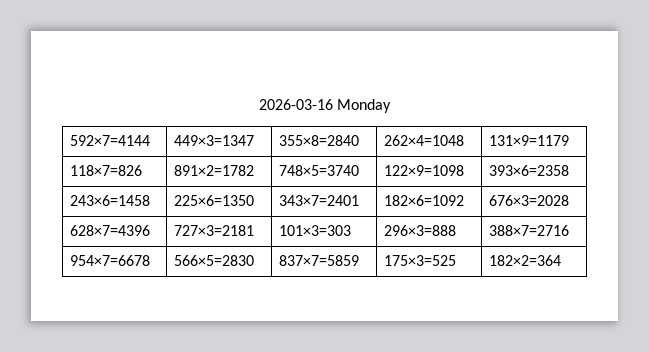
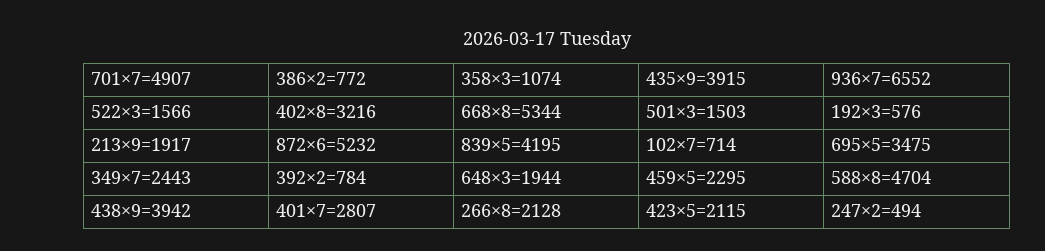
- 2026-03-16 Monday
- 592×7=4144 | 449×3=1347 | 355×8=2840 | 262×4=1048 | 131×9=1179
- 118×7=826 | 891×2=1782 | 748×5=3740 | 122×9=1098 | 393×6=2358
- 243×6=1458 | 225×6=1350 | 343×7=2401 | 182×6=1092 | 676×3=2028
- 628×7=4396 | 727×3=2181 | 101×3=303 | 296×3=888 | 388×7=2716
- 954×7=6678 | 566×5=2830 | 837×7=5859 | 175×3=525 | 182×2=364
+ 2026-03-17 Tuesday
+ 701×7=4907 | 386×2=772 | 358×3=1074 | 435×9=3915 | 936×7=6552
+ 522×3=1566 | 402×8=3216 | 668×8=5344 | 501×3=1503 | 192×3=576
+ 213×9=1917 | 872×6=5232 | 839×5=4195 | 102×7=714 | 695×5=3475
+ 349×7=2443 | 392×2=784 | 648×3=1944 | 459×5=2295 | 588×8=4704
+ 438×9=3942 | 401×7=2807 | 266×8=2128 | 423×5=2115 | 247×2=494

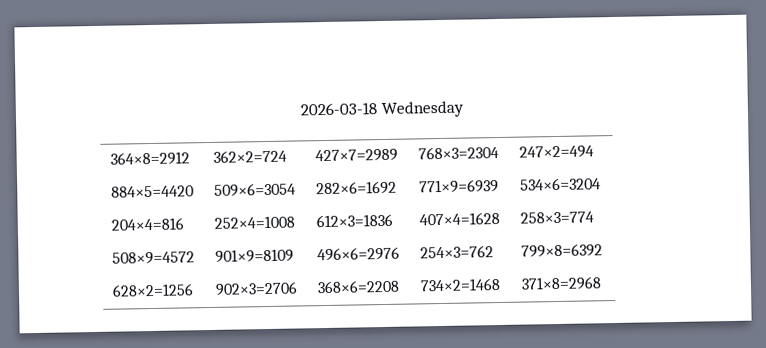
- 2026-03-17 Tuesday
- 701×7=4907 | 386×2=772 | 358×3=1074 | 435×9=3915 | 936×7=6552
- 522×3=1566 | 402×8=3216 | 668×8=5344 | 501×3=1503 | 192×3=576
- 213×9=1917 | 872×6=5232 | 839×5=4195 | 102×7=714 | 695×5=3475
- 349×7=2443 | 392×2=784 | 648×3=1944 | 459×5=2295 | 588×8=4704
- 438×9=3942 | 401×7=2807 | 266×8=2128 | 423×5=2115 | 247×2=494
+ 2026-03-18 Wednesday
+ 364×8=2912 | 362×2=724 | 427×7=2989 | 768×3=2304 | 247×2=494
+ 884×5=4420 | 509×6=3054 | 282×6=1692 | 771×9=6939 | 534×6=3204
+ 204×4=816 | 252×4=1008 | 612×3=1836 | 407×4=1628 | 258×3=774
+ 508×9=4572 | 901×9=8109 | 496×6=2976 | 254×3=762 | 799×8=6392
+ 628×2=1256 | 902×3=2706 | 368×6=2208 | 734×2=1468 | 371×8=2968

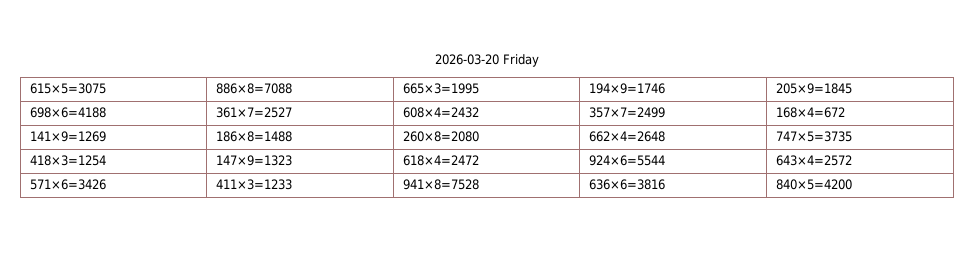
- 2026-03-18 Wednesday
- 364×8=2912 | 362×2=724 | 427×7=2989 | 768×3=2304 | 247×2=494
- 884×5=4420 | 509×6=3054 | 282×6=1692 | 771×9=6939 | 534×6=3204
- 204×4=816 | 252×4=1008 | 612×3=1836 | 407×4=1628 | 258×3=774
- 508×9=4572 | 901×9=8109 | 496×6=2976 | 254×3=762 | 799×8=6392
- 628×2=1256 | 902×3=2706 | 368×6=2208 | 734×2=1468 | 371×8=2968
+ 2026-03-20 Friday
+ 615×5=3075 | 886×8=7088 | 665×3=1995 | 194×9=1746 | 205×9=1845
+ 698×6=4188 | 361×7=2527 | 608×4=2432 | 357×7=2499 | 168×4=672
+ 141×9=1269 | 186×8=1488 | 260×8=2080 | 662×4=2648 | 747×5=3735
+ 418×3=1254 | 147×9=1323 | 618×4=2472 | 924×6=5544 | 643×4=2572
+ 571×6=3426 | 411×3=1233 | 941×8=7528 | 636×6=3816 | 840×5=4200

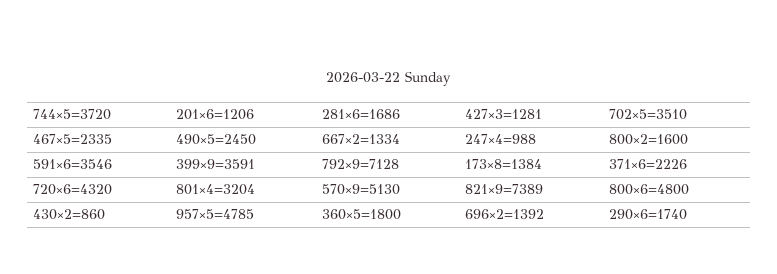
- 2026-03-20 Friday
- 615×5=3075 | 886×8=7088 | 665×3=1995 | 194×9=1746 | 205×9=1845
- 698×6=4188 | 361×7=2527 | 608×4=2432 | 357×7=2499 | 168×4=672
- 141×9=1269 | 186×8=1488 | 260×8=2080 | 662×4=2648 | 747×5=3735
- 418×3=1254 | 147×9=1323 | 618×4=2472 | 924×6=5544 | 643×4=2572
- 571×6=3426 | 411×3=1233 | 941×8=7528 | 636×6=3816 | 840×5=4200
+ 2026-03-22 Sunday
+ 744×5=3720 | 201×6=1206 | 281×6=1686 | 427×3=1281 | 702×5=3510
+ 467×5=2335 | 490×5=2450 | 667×2=1334 | 247×4=988 | 800×2=1600
+ 591×6=3546 | 399×9=3591 | 792×9=7128 | 173×8=1384 | 371×6=2226
+ 720×6=4320 | 801×4=3204 | 570×9=5130 | 821×9=7389 | 800×6=4800
+ 430×2=860 | 957×5=4785 | 360×5=1800 | 696×2=1392 | 290×6=1740

